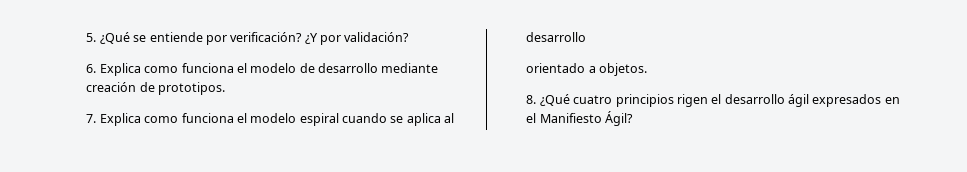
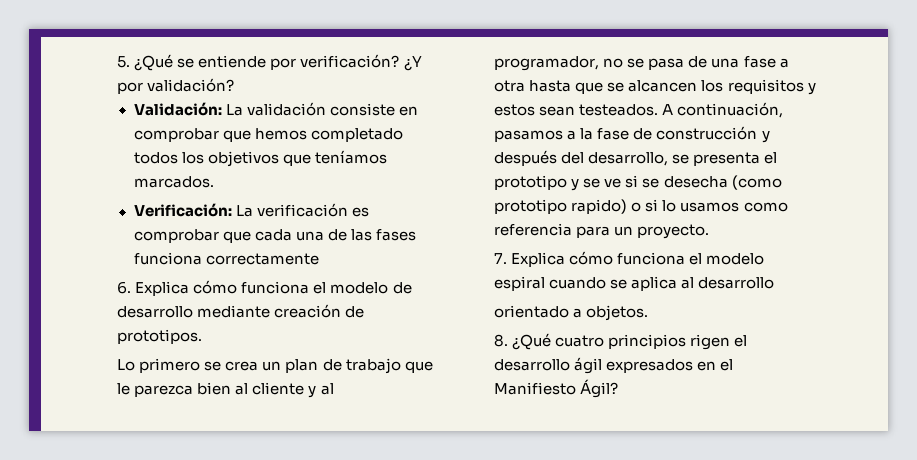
+ Validación: La validación consiste en comprobar que hemos completado todos los objetivos que teníamos marcados.
+ Verificación: La verificación es comprobar que cada una de las fases funciona correctamente
- 6. Explica como funciona el modelo de desarrollo mediante creación de prototipos.
+ 6. Explica cómo funciona el modelo de desarrollo mediante creación de prototipos.
+ Lo primero se crea un plan de trabajo que le parezca bien al cliente y al programador, no se pasa de una fase a otra hasta que se alcancen los requisitos y estos sean testeados. A continuación, pasamos a la fase de construcción y después del desarrollo, se presenta el prototipo y se ve si se desecha (como prototipo rapido) o si lo usamos como referencia para un proyecto.
- 7. Explica como funciona el modelo espiral cuando se aplica al desarrollo
+ 7. Explica cómo funciona el modelo espiral cuando se aplica al desarrollo

